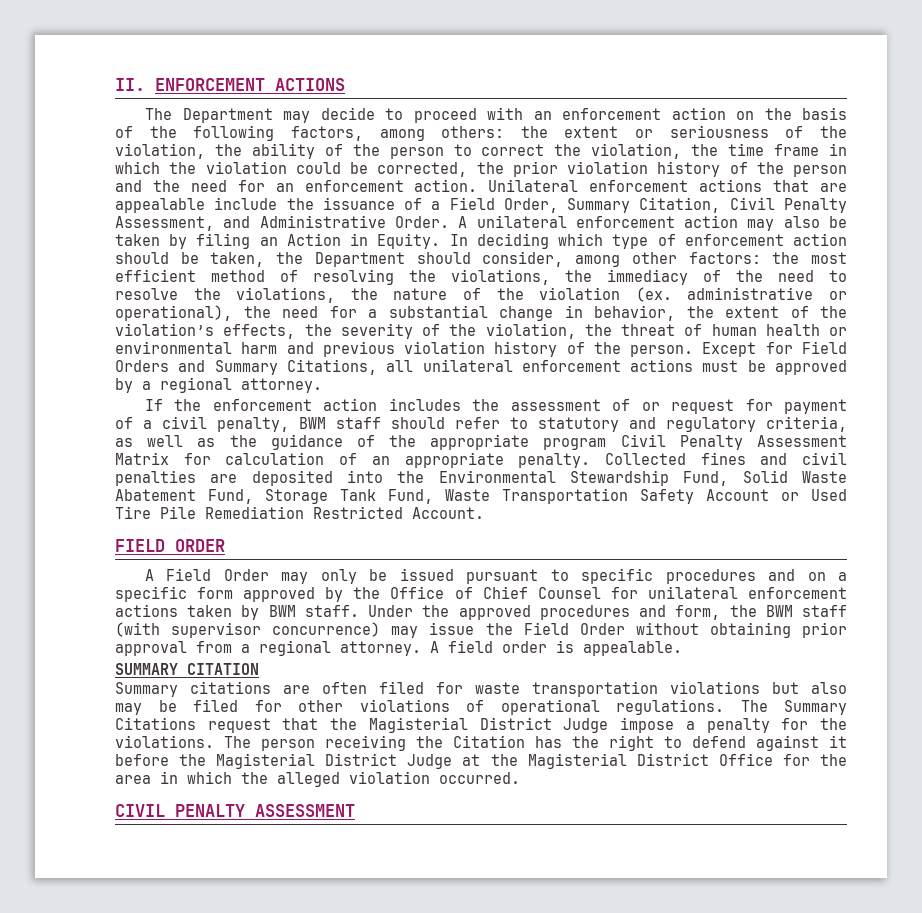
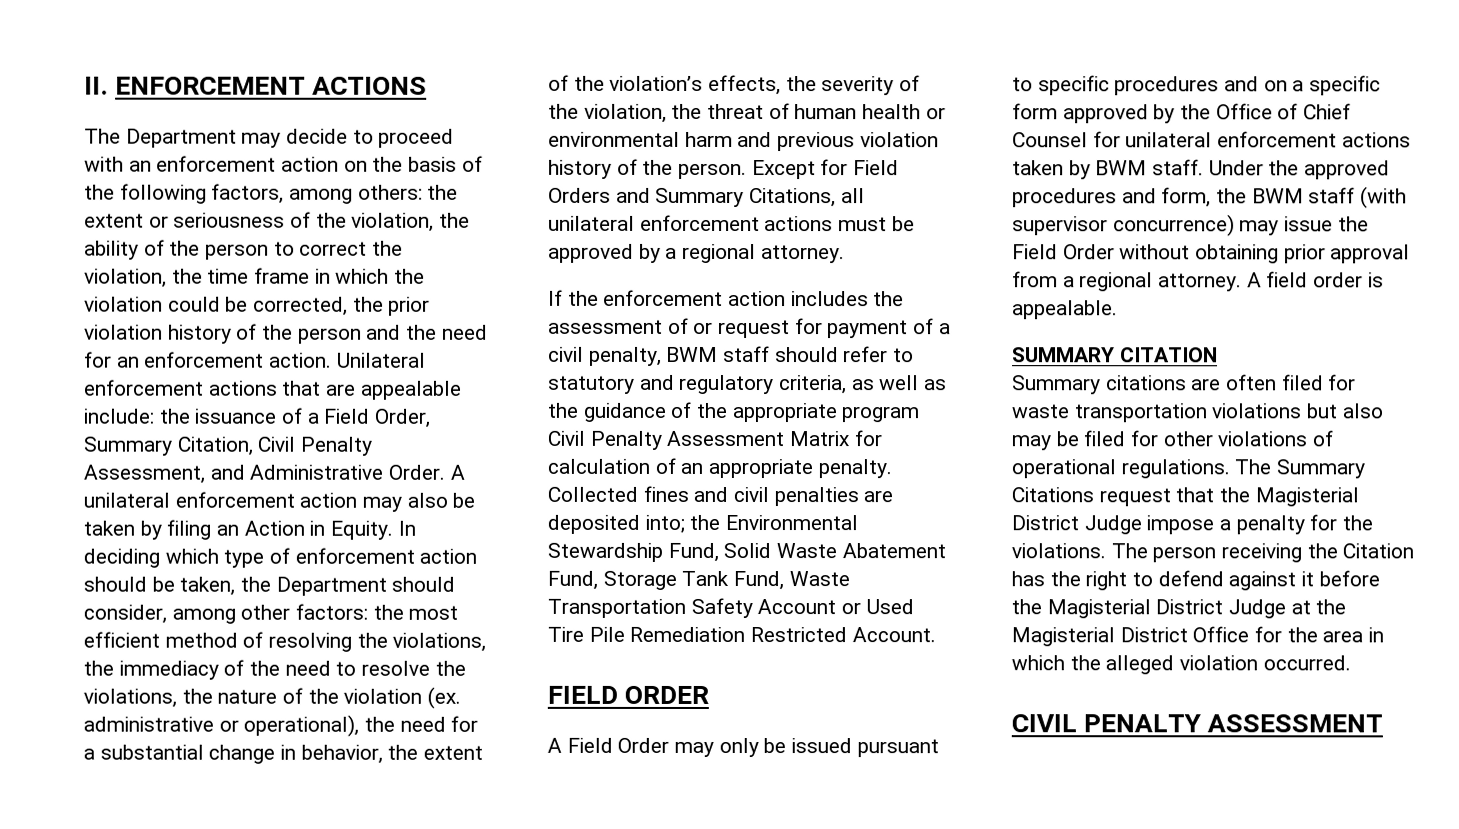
- Unilateral enforcement actions that are appealable include the issuance of a Field Order, Summary Citation, Civil Penalty Assessment, and Administrative Order.
+ Unilateral enforcement actions that are appealable include: the issuance of a Field Order, Summary Citation, Civil Penalty Assessment, and Administrative Order.
- Collected fines and civil penalties are deposited into the Environmental Stewardship Fund, Solid Waste Abatement Fund, Storage Tank Fund, Waste Transportation Safety Account or Used Tire Pile Remediation Restricted Account.
+ Collected fines and civil penalties are deposited into; the Environmental Stewardship Fund, Solid Waste Abatement Fund, Storage Tank Fund, Waste Transportation Safety Account or Used Tire Pile Remediation Restricted Account.

